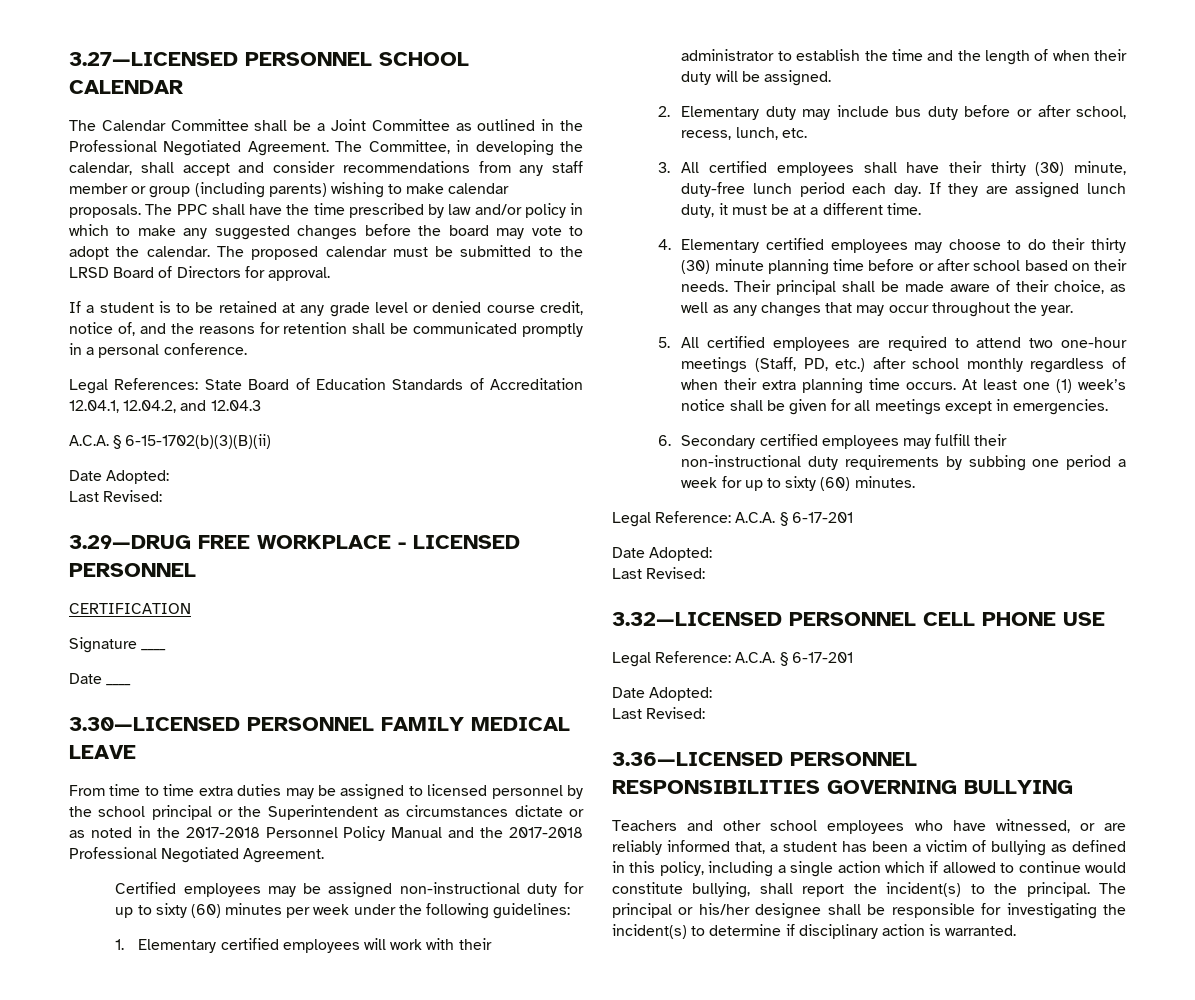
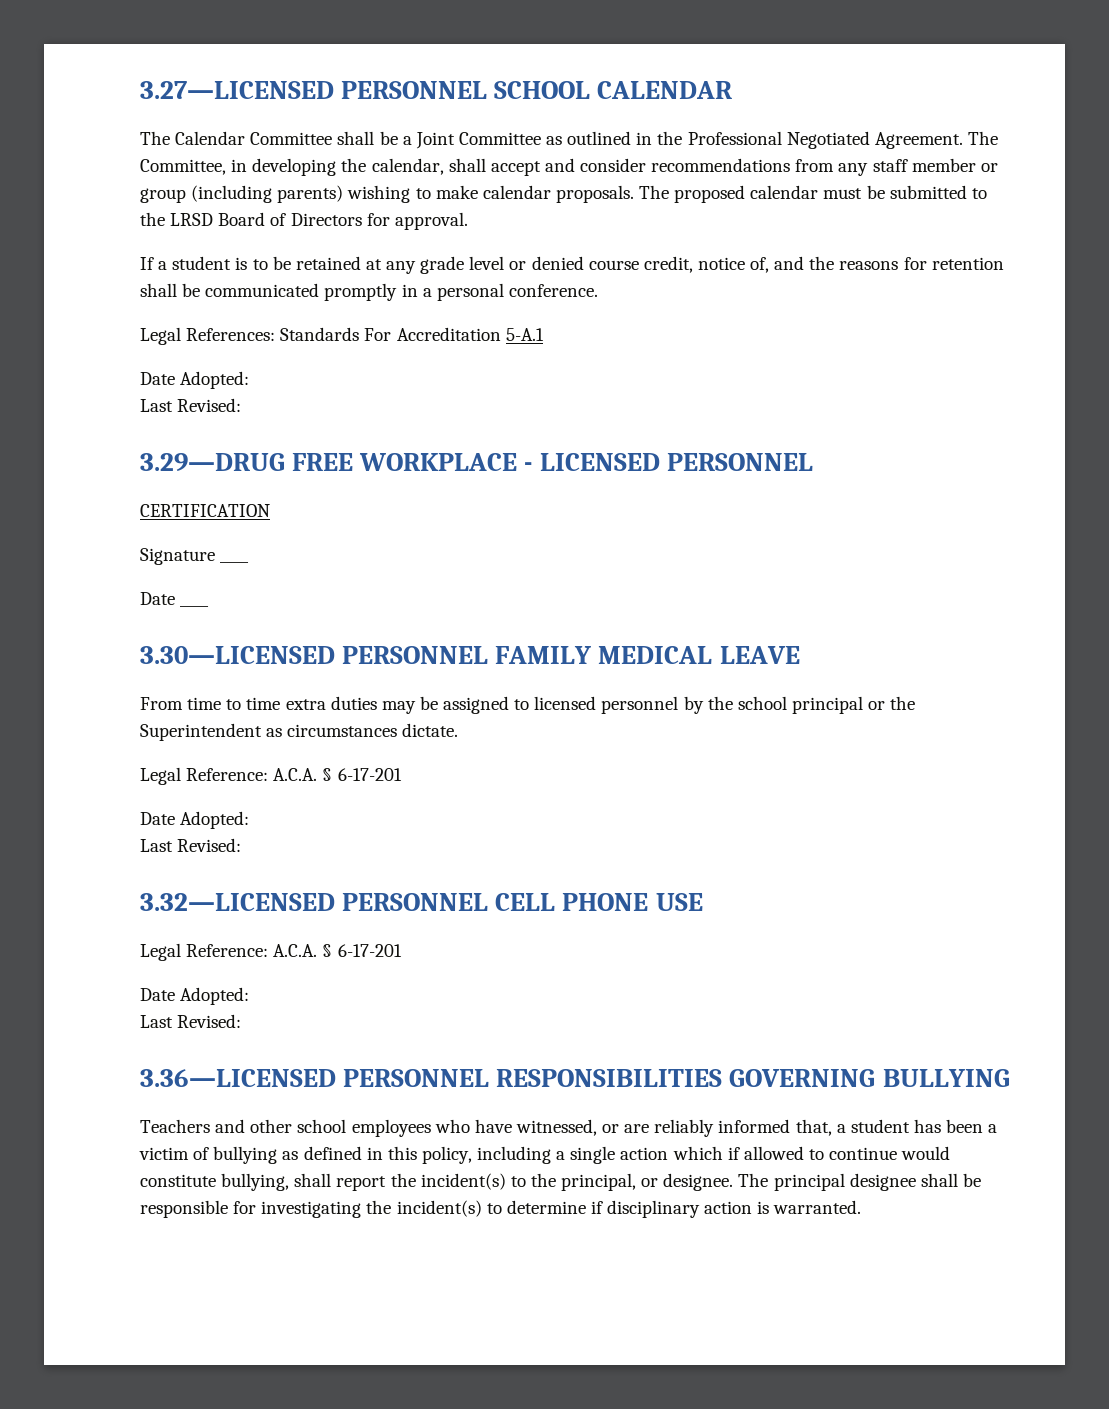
- The PPC shall have the time prescribed by law and/or policy in which to make any suggested changes before the board may vote to adopt the calendar. The proposed calendar must be submitted to the LRSD Board of Directors for approval.
+ The proposed calendar must be submitted to the LRSD Board of Directors for approval.
- Legal References: State Board of Education Standards of Accreditation 12.04.1, 12.04.2, and 12.04.3
- A.C.A. § 6-15-1702(b)(3)(B)(ii)
+ Legal References: Standards For Accreditation 5-A.1
- From time to time extra duties may be assigned to licensed personnel by the school principal or the Superintendent as circumstances dictate or as noted in the 2017-2018 Personnel Policy Manual and the 2017-2018 Professional Negotiated Agreement.
- Certified employees may be assigned non-instructional duty for up to sixty (60) minutes per week under the following guidelines:
- 1. Elementary certified employees will work with their administrator to establish the time and the length of when their duty will be assigned.
- 2. Elementary duty may include bus duty before or after school, recess, lunch, etc.
- 3. All certified employees shall have their thirty (30) minute, duty-free lunch period each day. If they are assigned lunch duty, it must be at a different time.
- 4. Elementary certified employees may choose to do their thirty (30) minute planning time before or after school based on their needs. Their principal shall be made aware of their choice, as well as any changes that may occur throughout the year.
- 5. All certified employees are required to attend two one-hour meetings (Staff, PD, etc.) after school monthly regardless of when their extra planning time occurs. At least one (1) week’s notice shall be given for all meetings except in emergencies.
- 6. Secondary certified employees may fulfill their non-instructional duty requirements by subbing one period a week for up to sixty (60) minutes.
+ From time to time extra duties may be assigned to licensed personnel by the school principal or the Superintendent as circumstances dictate.
- Teachers and other school employees who have witnessed, or are reliably informed that, a student has been a victim of bullying as defined in this policy, including a single action which if allowed to continue would constitute bullying, shall report the incident(s) to the principal. The principal or his/her designee shall be responsible for investigating the incident(s) to determine if disciplinary action is warranted.
+ Teachers and other school employees who have witnessed, or are reliably informed that, a student has been a victim of bullying as defined in this policy, including a single action which if allowed to continue would constitute bullying, shall report the incident(s) to the principal, or designee. The principal designee shall be responsible for investigating the incident(s) to determine if disciplinary action is warranted.

